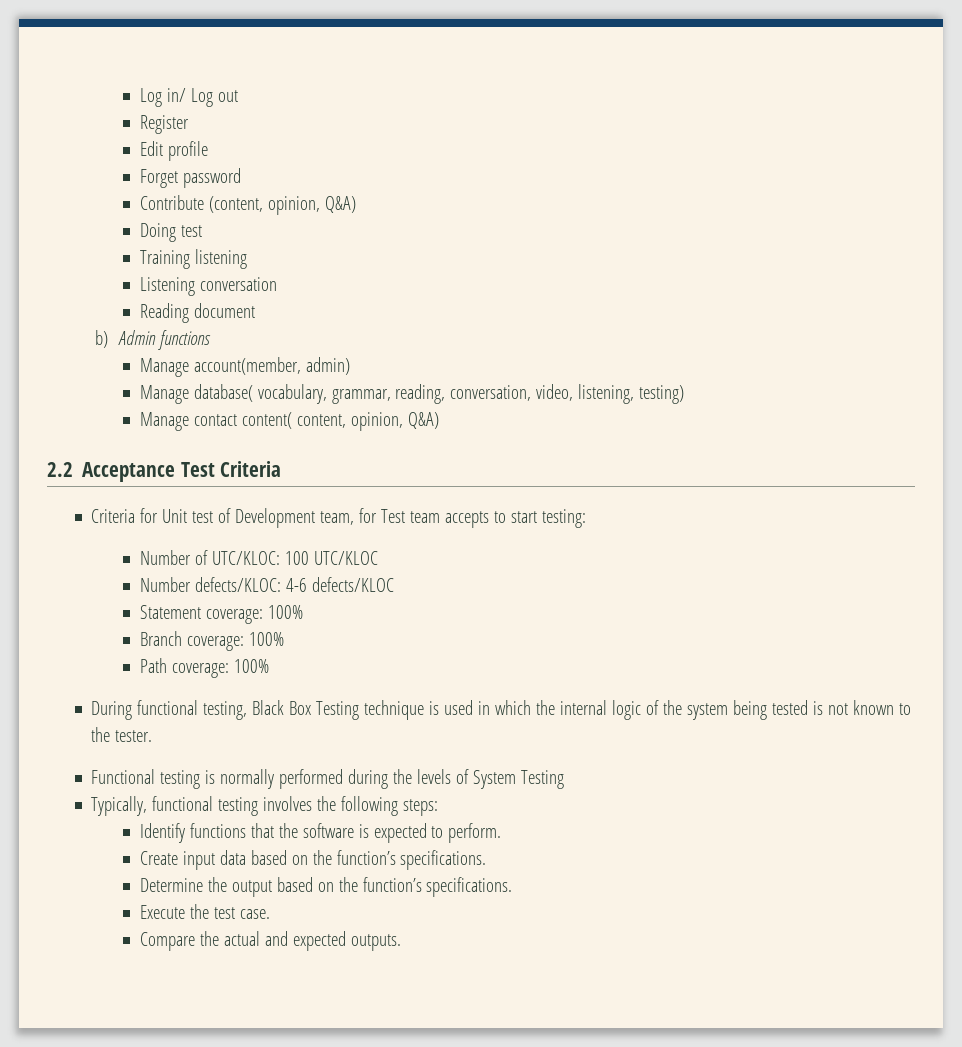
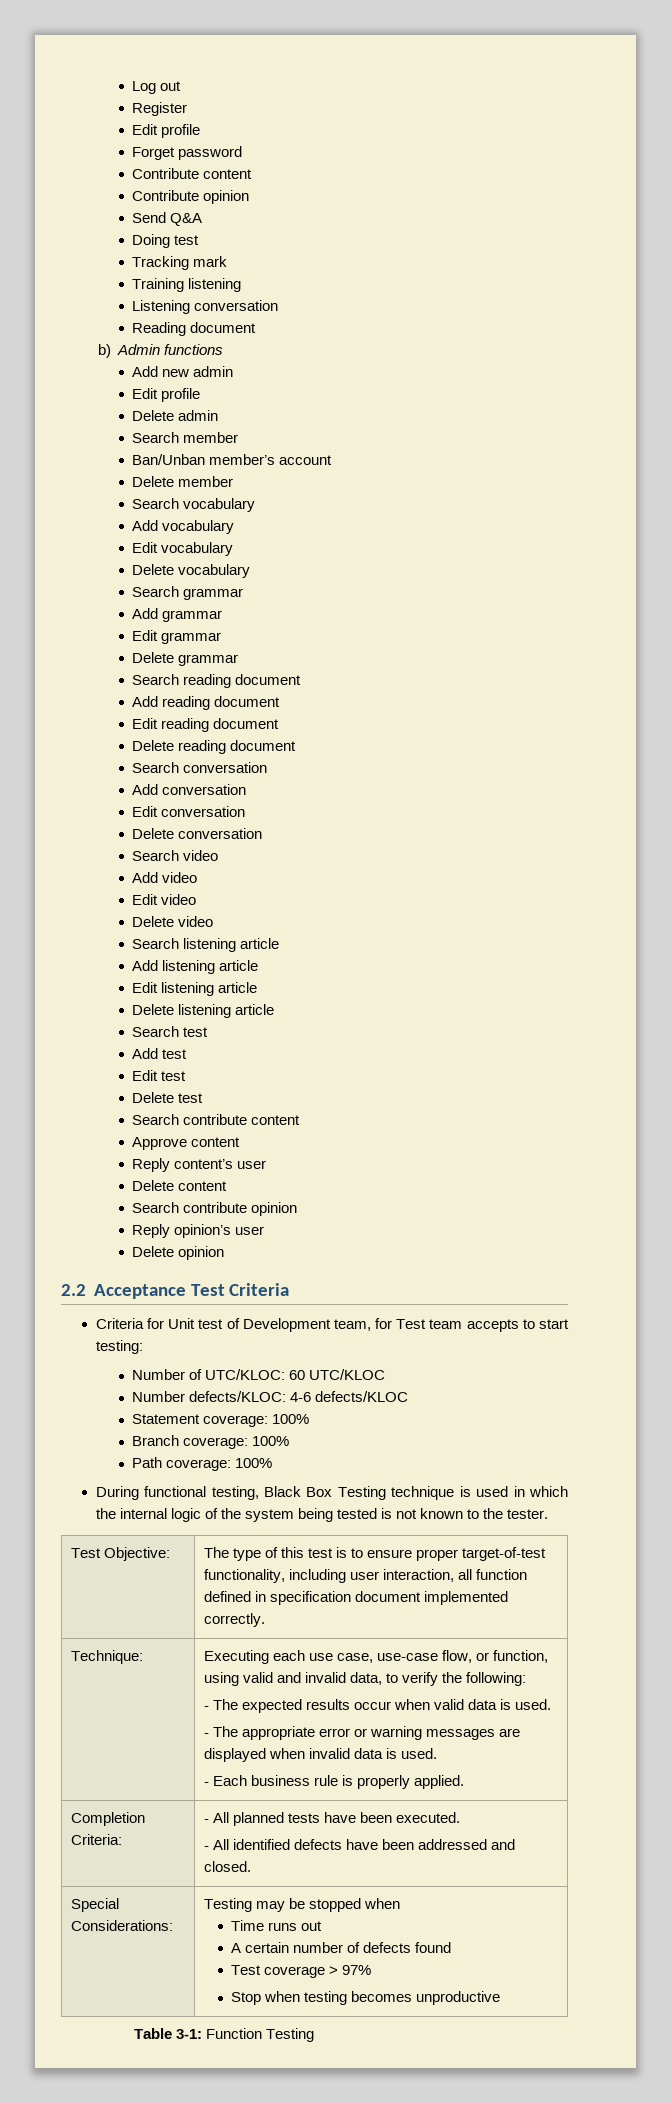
- Log in/ Log out
+ Log out
- Contribute (content, opinion, Q&A)
+ Contribute content
+ Contribute opinion
+ Send Q&A
+ Tracking mark
- Manage account(member, admin)
- Manage database( vocabulary, grammar, reading, conversation, video, listening, testing)
- Manage contact content( content, opinion, Q&A)
+ Add new admin
+ Edit profile
+ Delete admin
+ Search member
+ Ban/Unban member’s account
+ Delete member
+ Search vocabulary
+ Add vocabulary
+ Edit vocabulary
+ Delete vocabulary
+ Search grammar
+ Add grammar
+ Edit grammar
+ Delete grammar
+ Search reading document
+ Add reading document
+ Edit reading document
+ Delete reading document
+ Search conversation
+ Add conversation
+ Edit conversation
+ Delete conversation
+ Search video
+ Add video
+ Edit video
+ Delete video
+ Search listening article
+ Add listening article
+ Edit listening article
+ Delete listening article
+ Search test
+ Add test
+ Edit test
+ Delete test
+ Search contribute content
+ Approve content
+ Reply content’s user
+ Delete content
+ Search contribute opinion
+ Reply opinion’s user
+ Delete opinion
- Number of UTC/KLOC: 100 UTC/KLOC
+ Number of UTC/KLOC: 60 UTC/KLOC
- Functional testing is normally performed during the levels of System Testing
- Typically, functional testing involves the following steps:
- Identify functions that the software is expected to perform.
- Create input data based on the function’s specifications.
- Determine the output based on the function’s specifications.
- Execute the test case.
- Compare the actual and expected outputs.
+ Test Objective: | The type of this test is to ensure proper target-of-test functionality, including user interaction, all function defined in specification document implemented correctly.
+ Technique: | Executing each use case, use-case flow, or function, using valid and invalid data, to verify the following:
+ - The expected results occur when valid data is used.
+ - The appropriate error or warning messages are displayed when invalid data is used.
+ - Each business rule is properly applied.
+ Completion Criteria: | - All planned tests have been executed.
+ - All identified defects have been addressed and closed.
+ Special Considerations: | Testing may be stopped when
+ Time runs out
+ A certain number of defects found
+ Test coverage > 97%
+ Stop when testing becomes unproductive
+ Table 3-1: Function Testing

